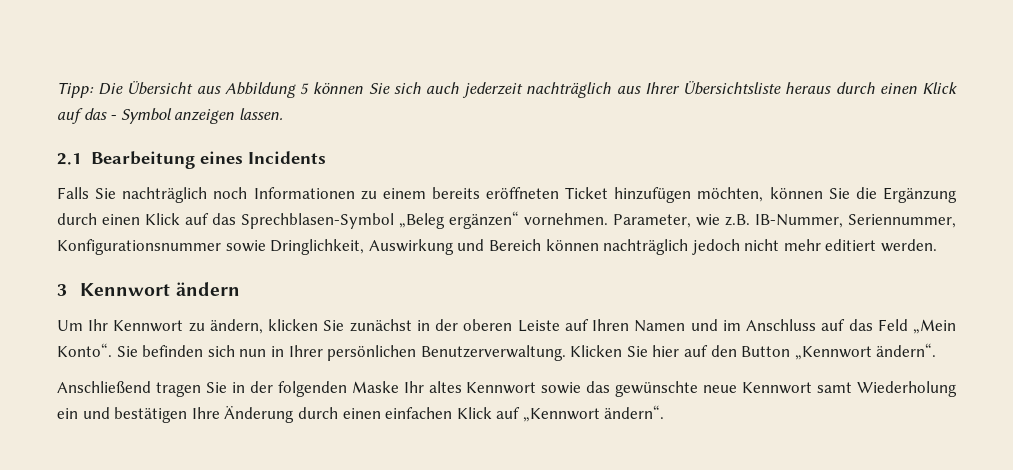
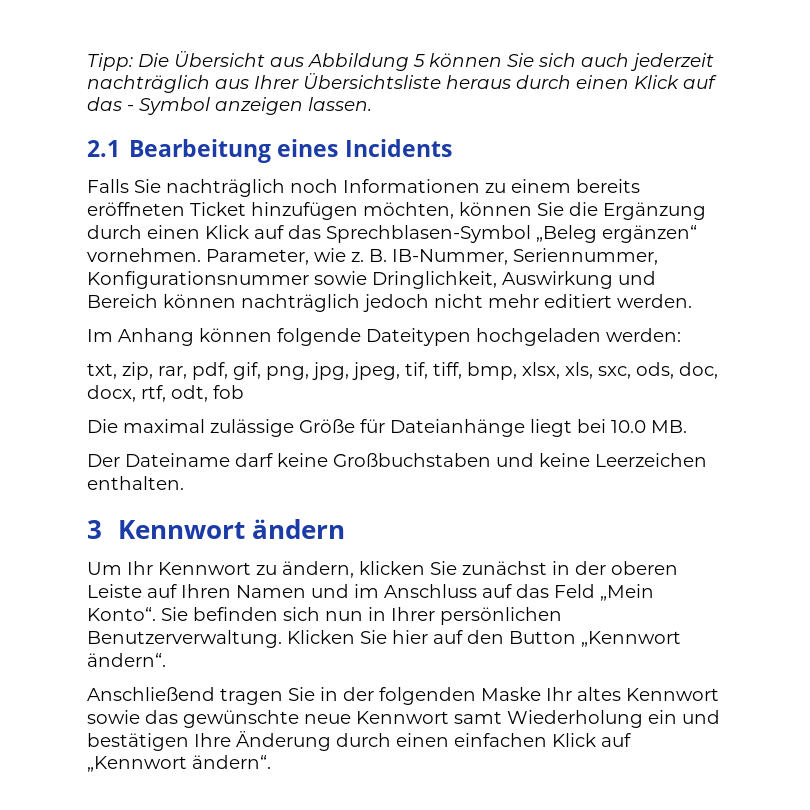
- Parameter, wie z.B. IB-Nummer, Seriennummer, Konfigurationsnummer sowie Dringlichkeit, Auswirkung und Bereich können nachträglich jedoch nicht mehr editiert werden.
+ Parameter, wie z. B. IB-Nummer, Seriennummer, Konfigurationsnummer sowie Dringlichkeit, Auswirkung und Bereich können nachträglich jedoch nicht mehr editiert werden.
+ Im Anhang können folgende Dateitypen hochgeladen werden:
+ txt, zip, rar, pdf, gif, png, jpg, jpeg, tif, tiff, bmp, xlsx, xls, sxc, ods, doc, docx, rtf, odt, fob
+ Die maximal zulässige Größe für Dateianhänge liegt bei 10.0 MB.
+ Der Dateiname darf keine Großbuchstaben und keine Leerzeichen enthalten.

